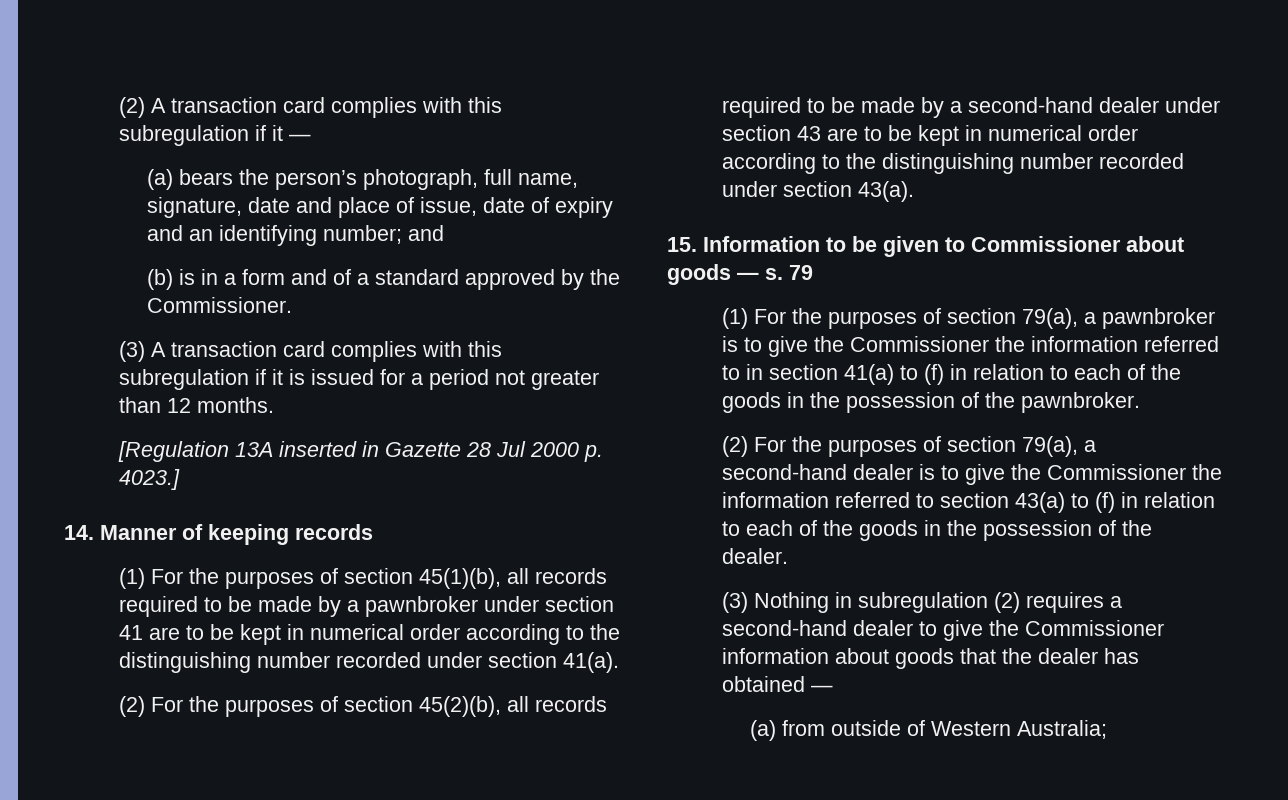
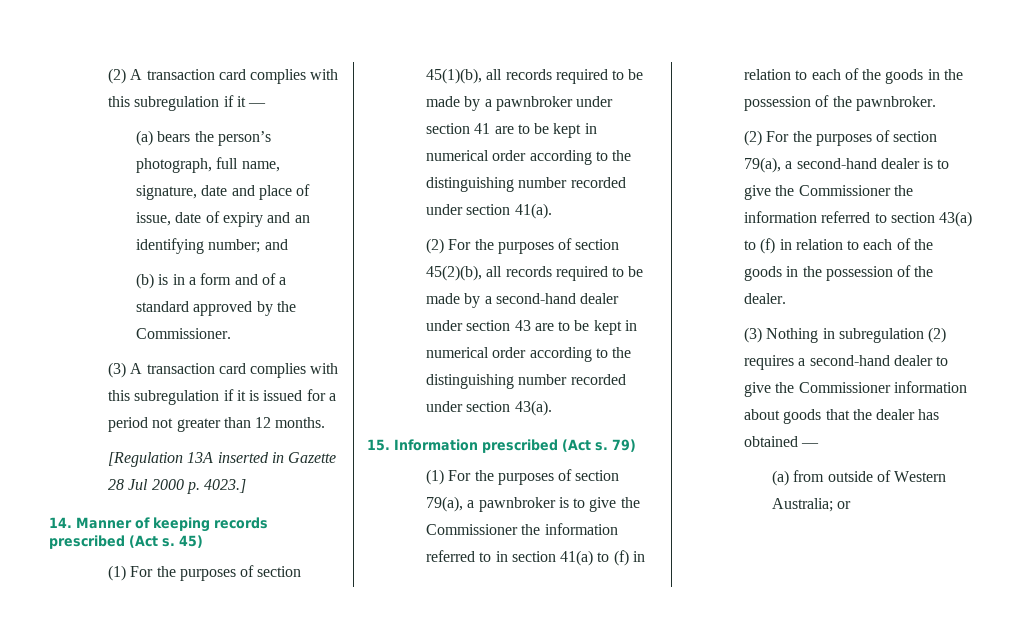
- 14. Manner of keeping records
+ 14. Manner of keeping records prescribed (Act s. 45)
- 15. Information to be given to Commissioner about goods — s. 79
+ 15. Information prescribed (Act s. 79)
- (a) from outside of Western Australia;
+ (a) from outside of Western Australia; or

